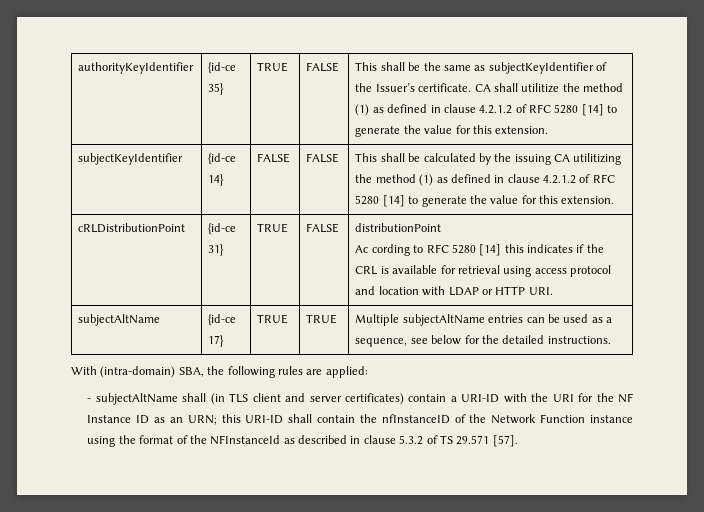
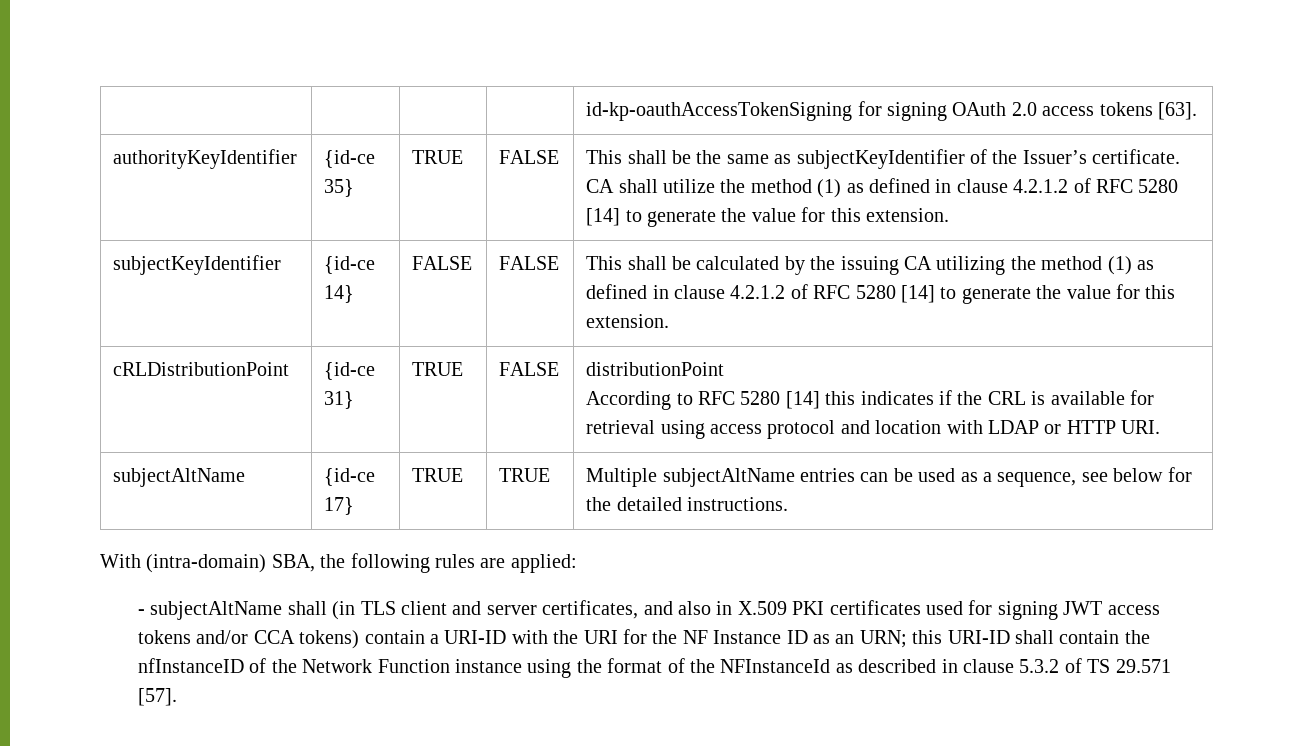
+ | | | | id-kp-oauthAccessTokenSigning for signing OAuth 2.0 access tokens [63].
- authorityKeyIdentifier | {id-ce 35} | TRUE | FALSE | This shall be the same as subjectKeyIdentifier of the Issuer’s certificate. CA shall utilitize the method (1) as defined in clause 4.2.1.2 of RFC 5280 [14] to generate the value for this extension.
+ authorityKeyIdentifier | {id-ce 35} | TRUE | FALSE | This shall be the same as subjectKeyIdentifier of the Issuer’s certificate. CA shall utilize the method (1) as defined in clause 4.2.1.2 of RFC 5280 [14] to generate the value for this extension.
- subjectKeyIdentifier | {id-ce 14} | FALSE | FALSE | This shall be calculated by the issuing CA utilitizing the method (1) as defined in clause 4.2.1.2 of RFC 5280 [14] to generate the value for this extension.
+ subjectKeyIdentifier | {id-ce 14} | FALSE | FALSE | This shall be calculated by the issuing CA utilizing the method (1) as defined in clause 4.2.1.2 of RFC 5280 [14] to generate the value for this extension.
  cRLDistributionPoint | {id-ce 31} | TRUE | FALSE | distributionPoint
- Ac cording to RFC 5280 [14] this indicates if the CRL is available for retrieval using access protocol and location with LDAP or HTTP URI.
+ According to RFC 5280 [14] this indicates if the CRL is available for retrieval using access protocol and location with LDAP or HTTP URI.
- - subjectAltName shall (in TLS client and server certificates) contain a URI-ID with the URI for the NF Instance ID as an URN; this URI-ID shall contain the nfInstanceID of the Network Function instance using the format of the NFInstanceId as described in clause 5.3.2 of TS 29.571 [57].
+ - subjectAltName shall (in TLS client and server certificates, and also in X.509 PKI certificates used for signing JWT access tokens and/or CCA tokens) contain a URI-ID with the URI for the NF Instance ID as an URN; this URI-ID shall contain the nfInstanceID of the Network Function instance using the format of the NFInstanceId as described in clause 5.3.2 of TS 29.571 [57].

